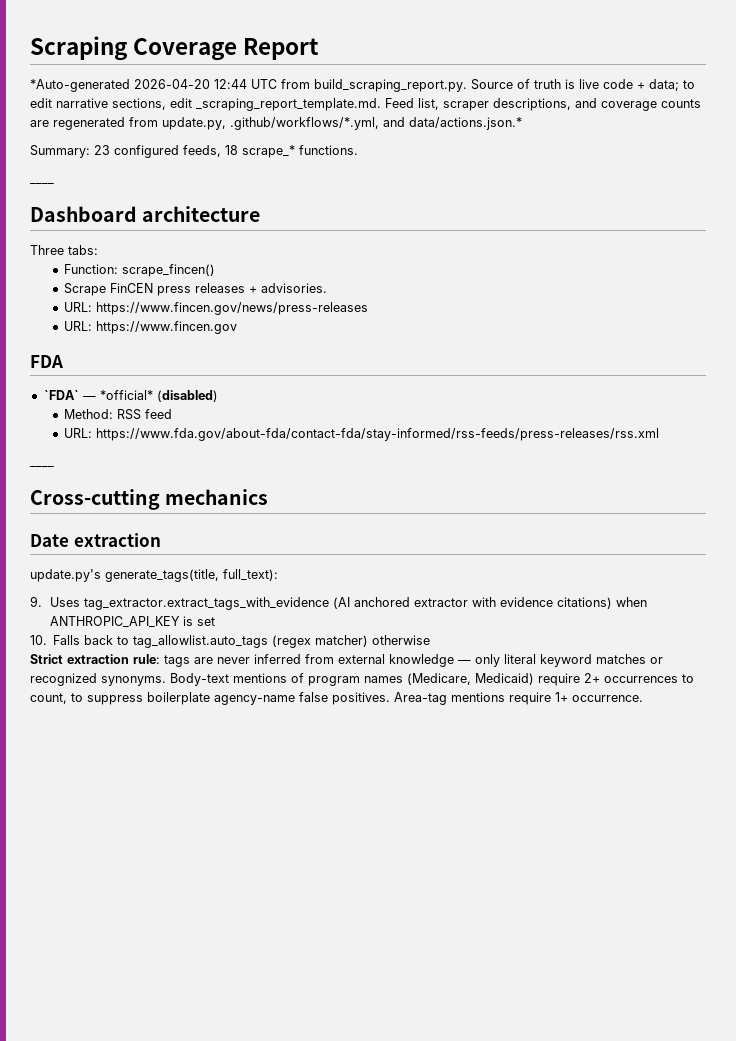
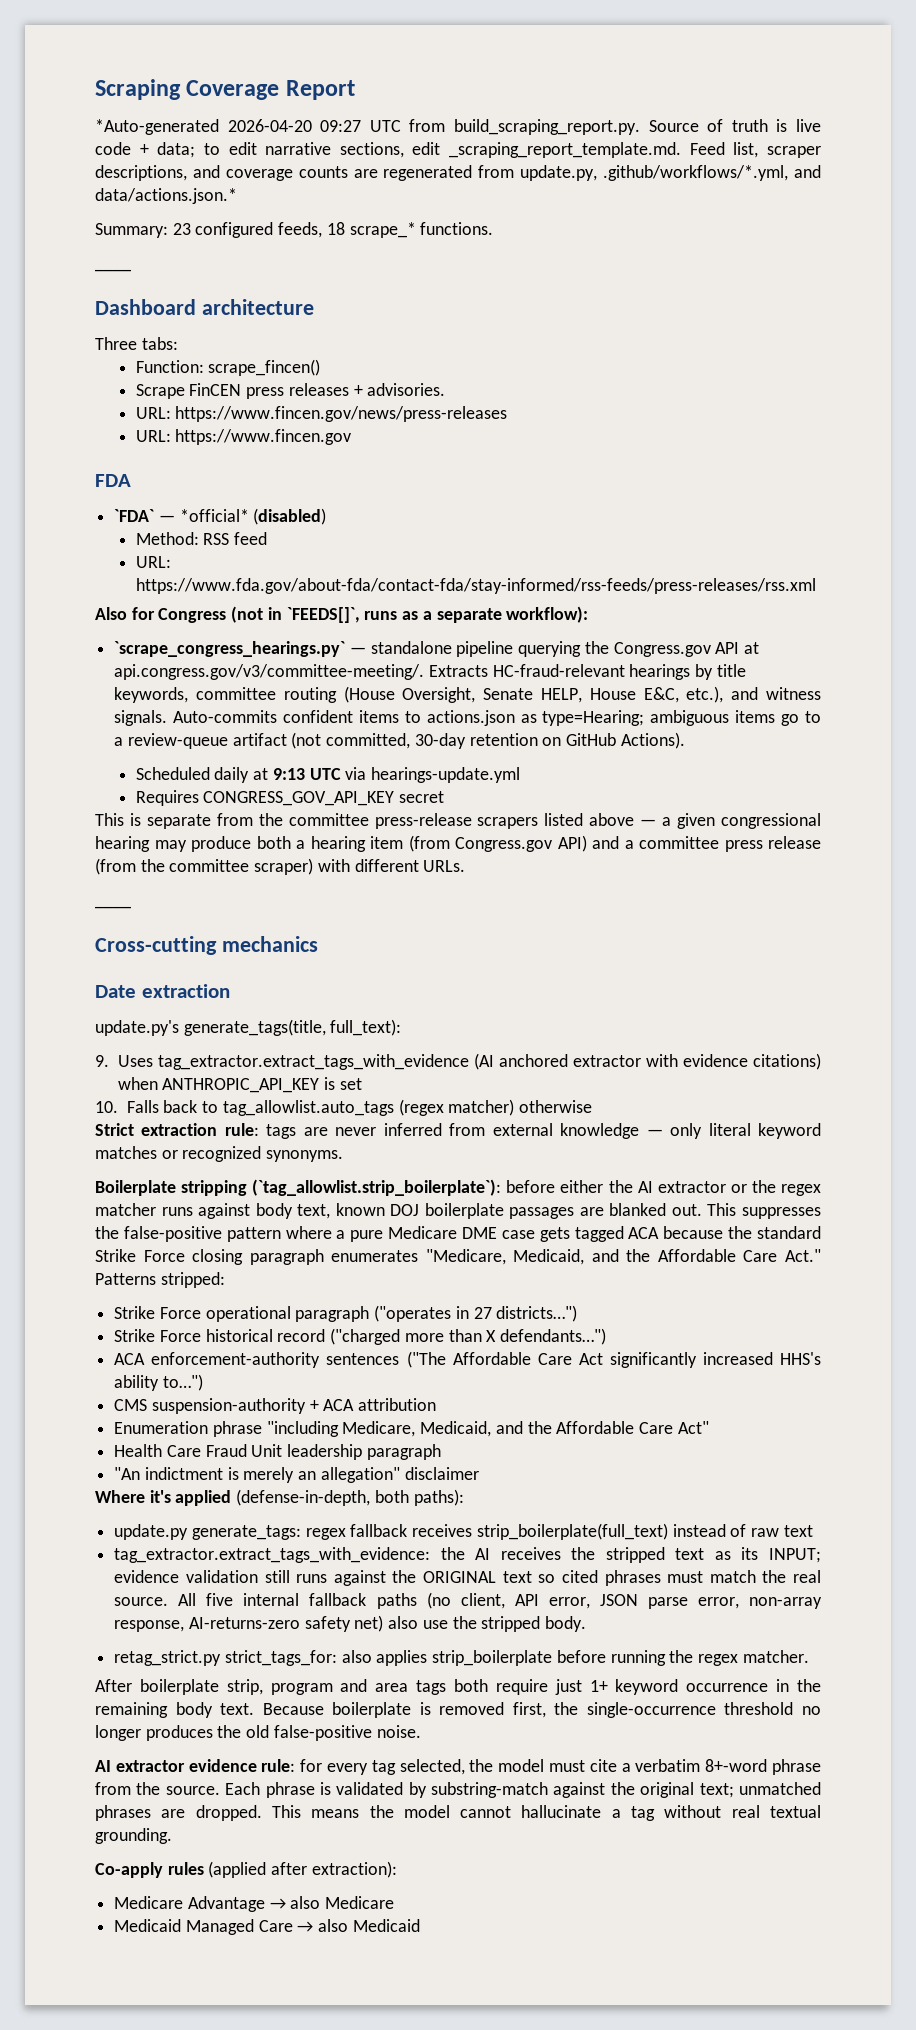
- *Auto-generated 2026-04-20 12:44 UTC from build_scraping_report.py. Source of truth is live code + data; to edit narrative sections, edit _scraping_report_template.md. Feed list, scraper descriptions, and coverage counts are regenerated from update.py, .github/workflows/*.yml, and data/actions.json.*
+ *Auto-generated 2026-04-20 09:27 UTC from build_scraping_report.py. Source of truth is live code + data; to edit narrative sections, edit _scraping_report_template.md. Feed list, scraper descriptions, and coverage counts are regenerated from update.py, .github/workflows/*.yml, and data/actions.json.*
+ Also for Congress (not in `FEEDS[]`, runs as a separate workflow):
+ `scrape_congress_hearings.py` — standalone pipeline querying the Congress.gov API at api.congress.gov/v3/committee-meeting/. Extracts HC-fraud-relevant hearings by title keywords, committee routing (House Oversight, Senate HELP, House E&C, etc.), and witness signals. Auto-commits confident items to actions.json as type=Hearing; ambiguous items go to a review-queue artifact (not committed, 30-day retention on GitHub Actions).
+ Scheduled daily at 9:13 UTC via hearings-update.yml
+ Requires CONGRESS_GOV_API_KEY secret
+ This is separate from the committee press-release scrapers listed above — a given congressional hearing may produce both a hearing item (from Congress.gov API) and a committee press release (from the committee scraper) with different URLs.
- Strict extraction rule: tags are never inferred from external knowledge — only literal keyword matches or recognized synonyms. Body-text mentions of program names (Medicare, Medicaid) require 2+ occurrences to count, to suppress boilerplate agency-name false positives. Area-tag mentions require 1+ occurrence.
+ Strict extraction rule: tags are never inferred from external knowledge — only literal keyword matches or recognized synonyms.
+ Boilerplate stripping (`tag_allowlist.strip_boilerplate`): before either the AI extractor or the regex matcher runs against body text, known DOJ boilerplate passages are blanked out. This suppresses the false-positive pattern where a pure Medicare DME case gets tagged ACA because the standard Strike Force closing paragraph enumerates "Medicare, Medicaid, and the Affordable Care Act." Patterns stripped:
+ Strike Force operational paragraph ("operates in 27 districts…")
+ Strike Force historical record ("charged more than X defendants…")
+ ACA enforcement-authority sentences ("The Affordable Care Act significantly increased HHS's ability to…")
+ CMS suspension-authority + ACA attribution
+ Enumeration phrase "including Medicare, Medicaid, and the Affordable Care Act"
+ Health Care Fraud Unit leadership paragraph
+ "An indictment is merely an allegation" disclaimer
+ Where it's applied (defense-in-depth, both paths):
+ update.py generate_tags: regex fallback receives strip_boilerplate(full_text) instead of raw text
+ tag_extractor.extract_tags_with_evidence: the AI receives the stripped text as its INPUT; evidence validation still runs against the ORIGINAL text so cited phrases must match the real source. All five internal fallback paths (no client, API error, JSON parse error, non-array response, AI-returns-zero safety net) also use the stripped body.
+ retag_strict.py strict_tags_for: also applies strip_boilerplate before running the regex matcher.
+ After boilerplate strip, program and area tags both require just 1+ keyword occurrence in the remaining body text. Because boilerplate is removed first, the single-occurrence threshold no longer produces the old false-positive noise.
+ AI extractor evidence rule: for every tag selected, the model must cite a verbatim 8+-word phrase from the source. Each phrase is validated by substring-match against the original text; unmatched phrases are dropped. This means the model cannot hallucinate a tag without real textual grounding.
+ Co-apply rules (applied after extraction):
+ Medicare Advantage → also Medicare
+ Medicaid Managed Care → also Medicaid

